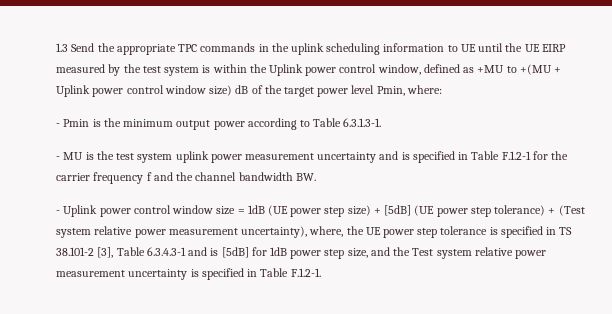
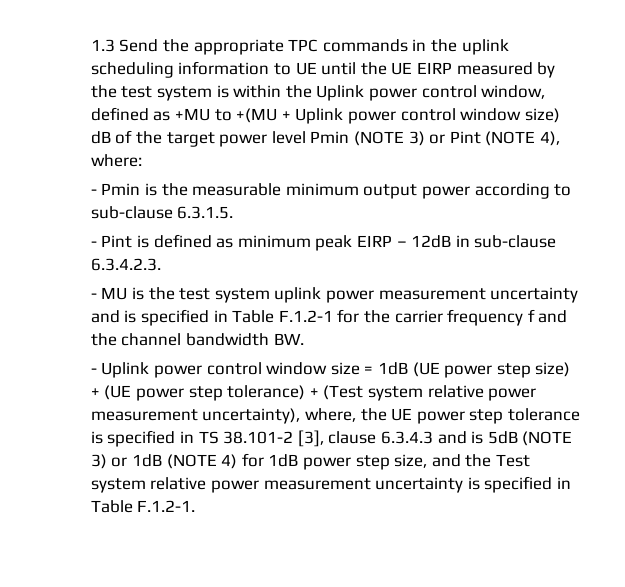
- 1.3 Send the appropriate TPC commands in the uplink scheduling information to UE until the UE EIRP measured by the test system is within the Uplink power control window, defined as +MU to +(MU + Uplink power control window size) dB of the target power level Pmin, where:
+ 1.3 Send the appropriate TPC commands in the uplink scheduling information to UE until the UE EIRP measured by the test system is within the Uplink power control window, defined as +MU to +(MU + Uplink power control window size) dB of the target power level Pmin (NOTE 3) or Pint (NOTE 4), where:
- - Pmin is the minimum output power according to Table 6.3.1.3-1.
+ - Pmin is the measurable minimum output power according to sub-clause 6.3.1.5.
+ - Pint is defined as minimum peak EIRP – 12dB in sub-clause 6.3.4.2.3.
- - Uplink power control window size = 1dB (UE power step size) + [5dB] (UE power step tolerance) + (Test system relative power measurement uncertainty), where, the UE power step tolerance is specified in TS 38.101-2 [3], Table 6.3.4.3-1 and is [5dB] for 1dB power step size, and the Test system relative power measurement uncertainty is specified in Table F.1.2-1.
+ - Uplink power control window size = 1dB (UE power step size) + (UE power step tolerance) + (Test system relative power measurement uncertainty), where, the UE power step tolerance is specified in TS 38.101-2 [3], clause 6.3.4.3 and is 5dB (NOTE 3) or 1dB (NOTE 4) for 1dB power step size, and the Test system relative power measurement uncertainty is specified in Table F.1.2-1.

